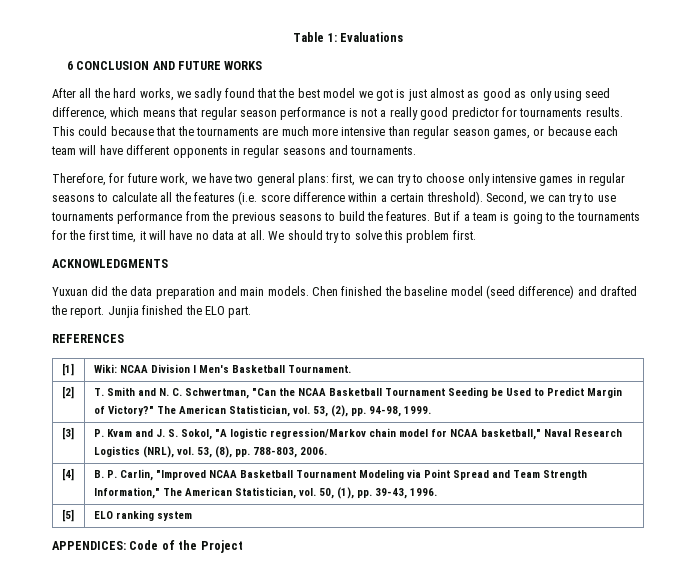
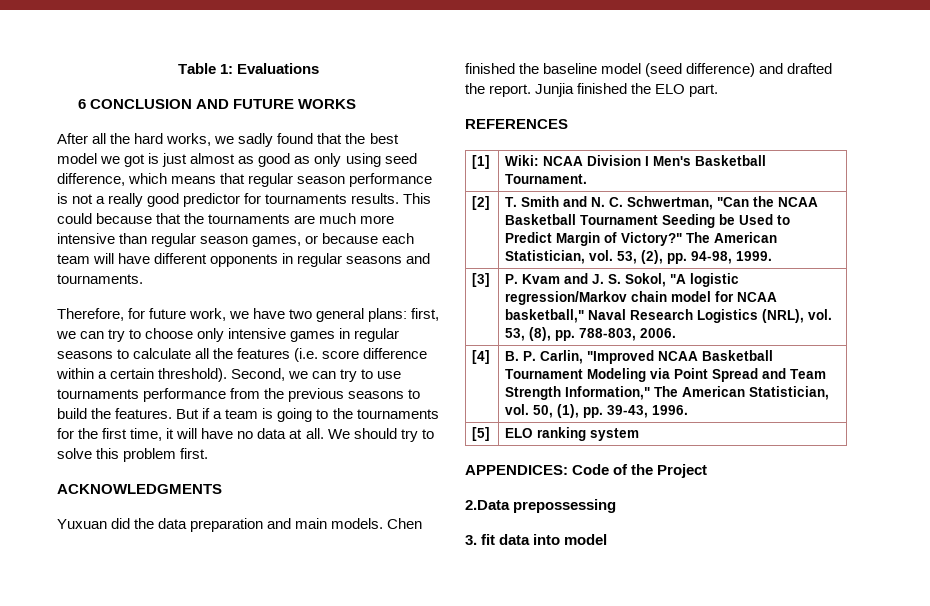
+ 2.Data prepossessing
+ 3. fit data into model

